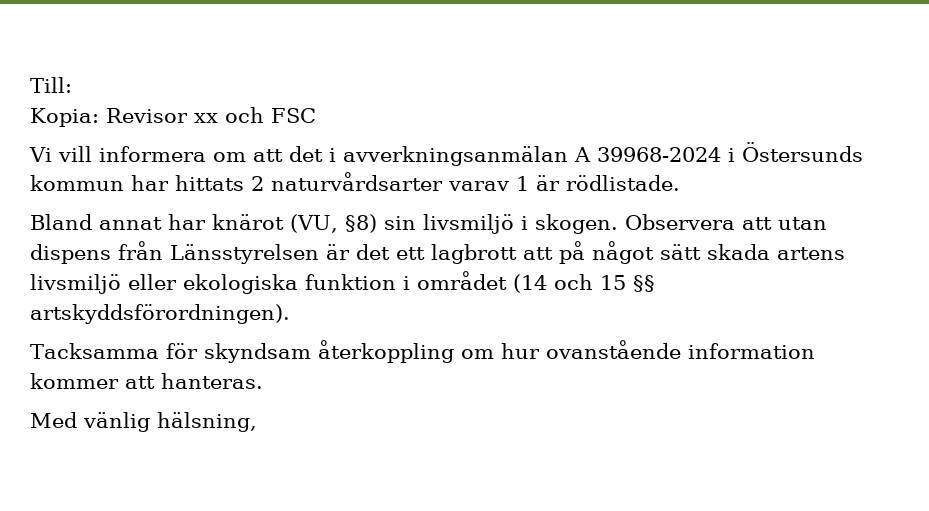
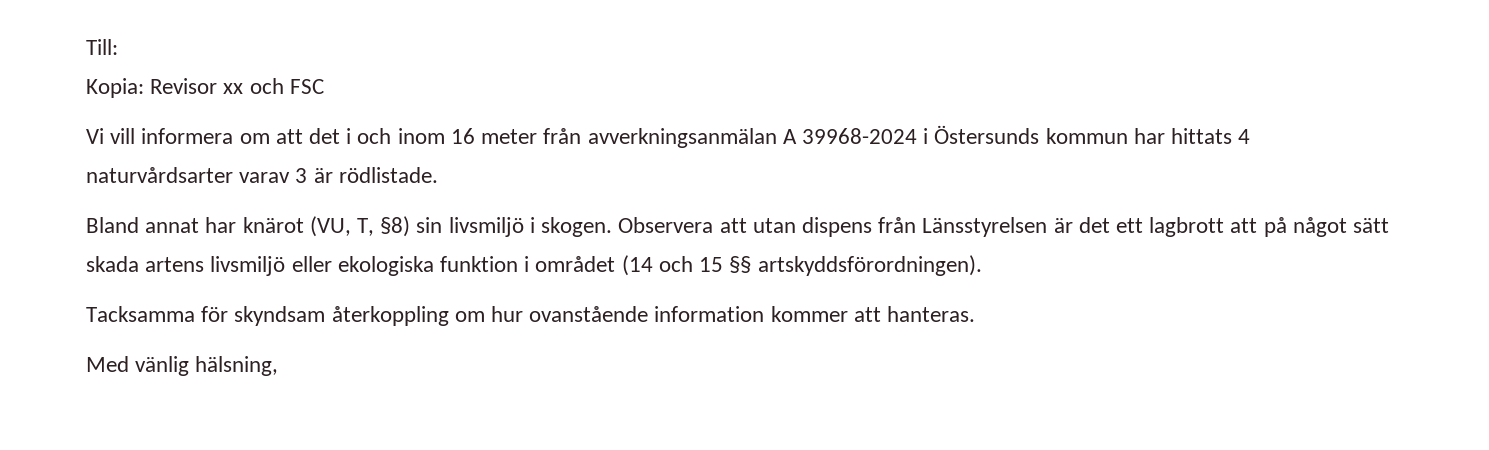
- Vi vill informera om att det i avverkningsanmälan A 39968-2024 i Östersunds kommun har hittats 2 naturvårdsarter varav 1 är rödlistade.
+ Vi vill informera om att det i och inom 16 meter från avverkningsanmälan A 39968-2024 i Östersunds kommun har hittats 4 naturvårdsarter varav 3 är rödlistade.
- Bland annat har knärot (VU, §8) sin livsmiljö i skogen.
+ Bland annat har knärot (VU, T, §8) sin livsmiljö i skogen.

